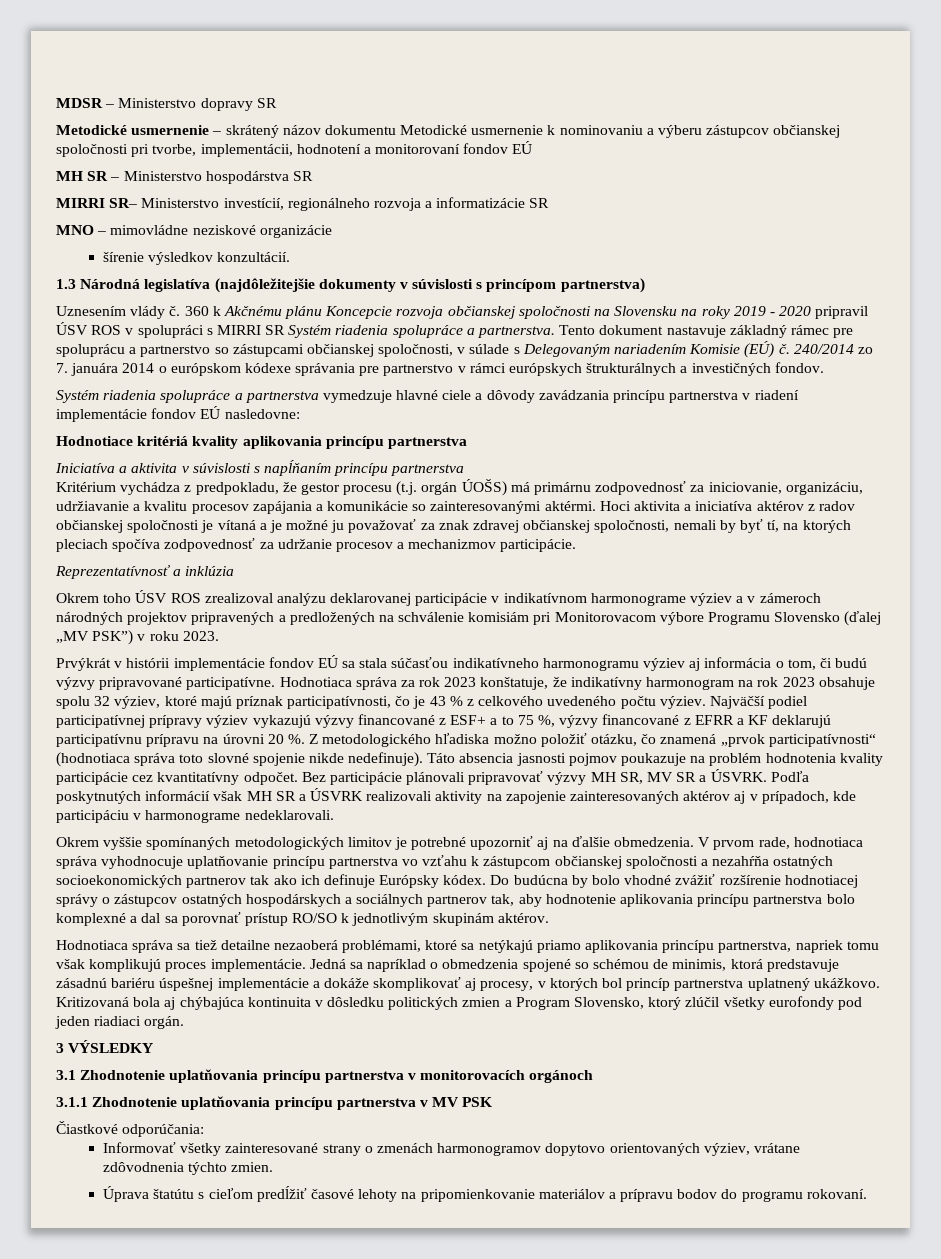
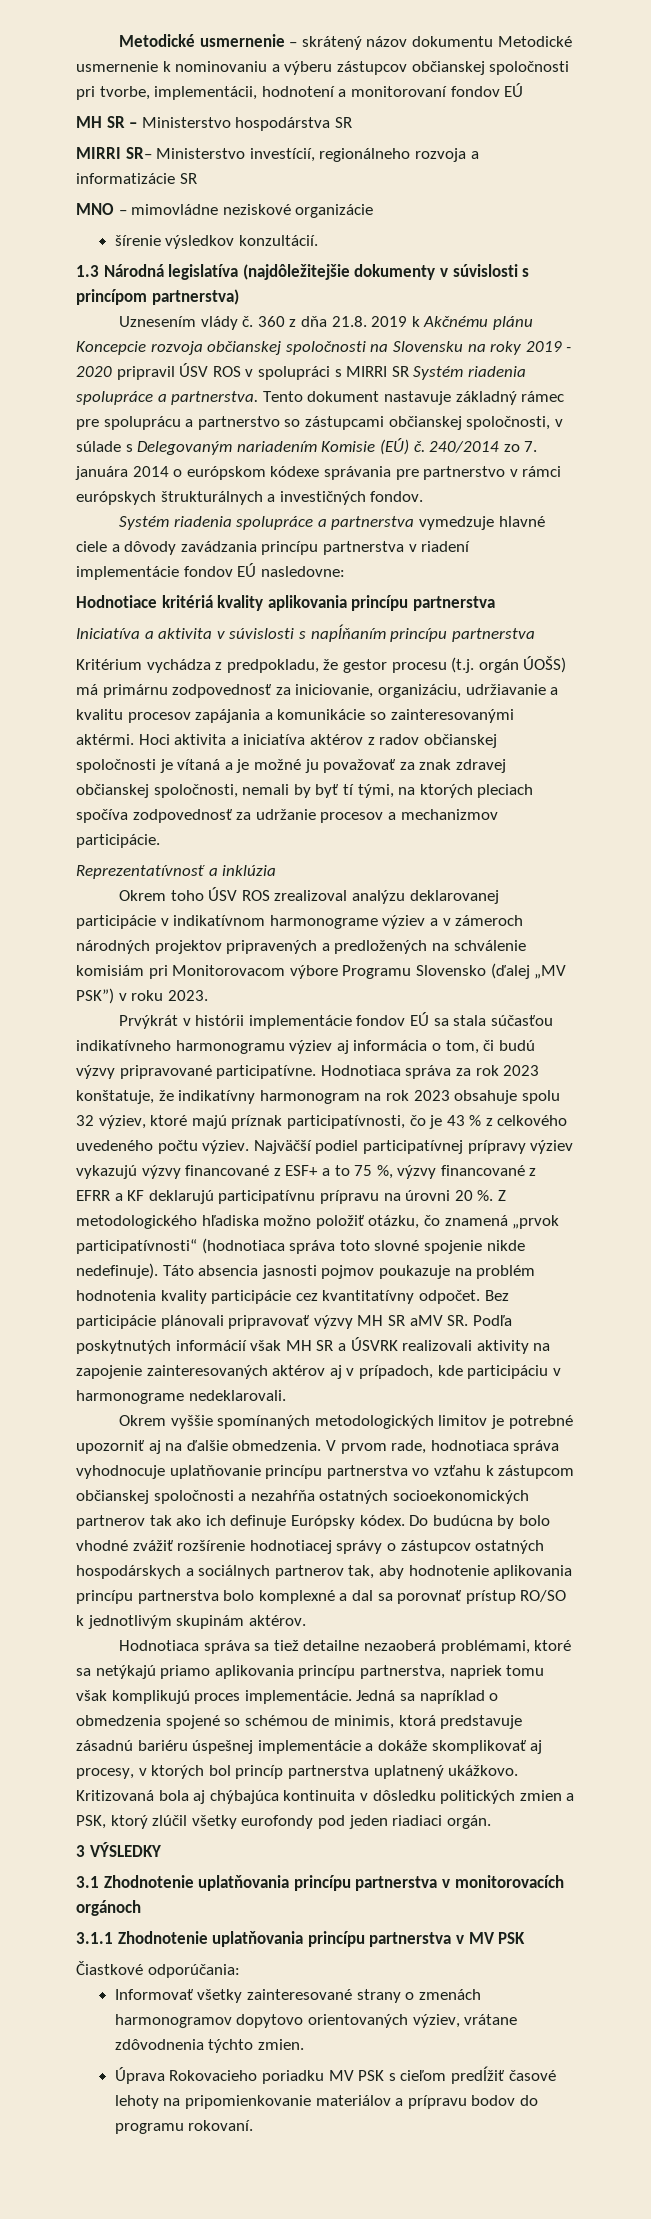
- MDSR – Ministerstvo dopravy SR
- 360 k Akčnému plánu Koncepcie rozvoja občianskej spoločnosti na Slovensku na roky 2019 - 2020 pripravil ÚSV ROS v spolupráci s MIRRI SR Systém riadenia spolupráce a partnerstva.
+ 360 z dňa 21.8. 2019 k Akčnému plánu Koncepcie rozvoja občianskej spoločnosti na Slovensku na roky 2019 - 2020 pripravil ÚSV ROS v spolupráci s MIRRI SR Systém riadenia spolupráce a partnerstva.
- Hoci aktivita a iniciatíva aktérov z radov občianskej spoločnosti je vítaná a je možné ju považovať za znak zdravej občianskej spoločnosti, nemali by byť tí, na ktorých pleciach spočíva zodpovednosť za udržanie procesov a mechanizmov participácie.
+ Hoci aktivita a iniciatíva aktérov z radov občianskej spoločnosti je vítaná a je možné ju považovať za znak zdravej občianskej spoločnosti, nemali by byť tí tými, na ktorých pleciach spočíva zodpovednosť za udržanie procesov a mechanizmov participácie.
- Bez participácie plánovali pripravovať výzvy MH SR, MV SR a ÚSVRK. Podľa poskytnutých informácií však MH SR a ÚSVRK realizovali aktivity na zapojenie zainteresovaných aktérov aj v prípadoch, kde participáciu v harmonograme nedeklarovali.
+ Bez participácie plánovali pripravovať výzvy MH SR aMV SR. Podľa poskytnutých informácií však MH SR a ÚSVRK realizovali aktivity na zapojenie zainteresovaných aktérov aj v prípadoch, kde participáciu v harmonograme nedeklarovali.
- Kritizovaná bola aj chýbajúca kontinuita v dôsledku politických zmien a Program Slovensko, ktorý zlúčil všetky eurofondy pod jeden riadiaci orgán.
+ Kritizovaná bola aj chýbajúca kontinuita v dôsledku politických zmien a PSK, ktorý zlúčil všetky eurofondy pod jeden riadiaci orgán.
- Úprava štatútu s cieľom predĺžiť časové lehoty na pripomienkovanie materiálov a prípravu bodov do programu rokovaní.
+ Úprava Rokovacieho poriadku MV PSK s cieľom predĺžiť časové lehoty na pripomienkovanie materiálov a prípravu bodov do programu rokovaní.

